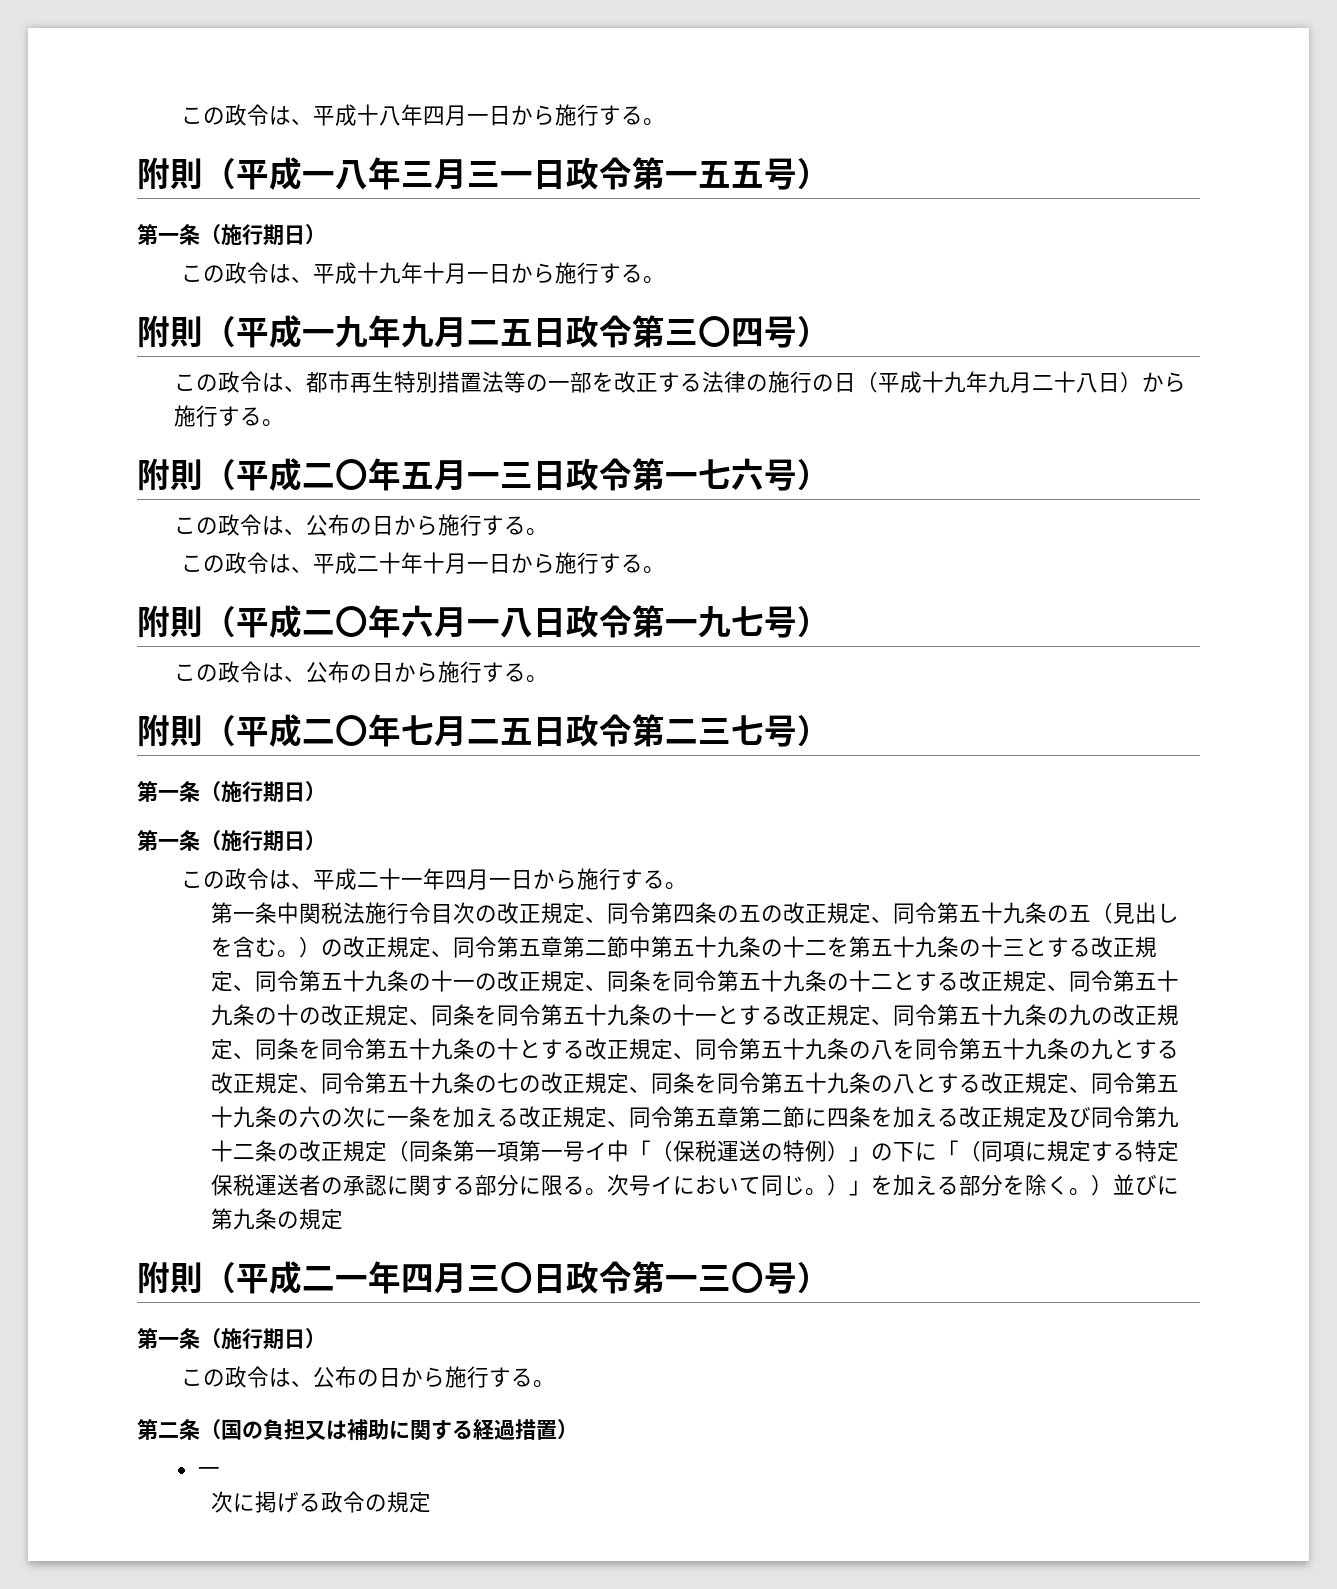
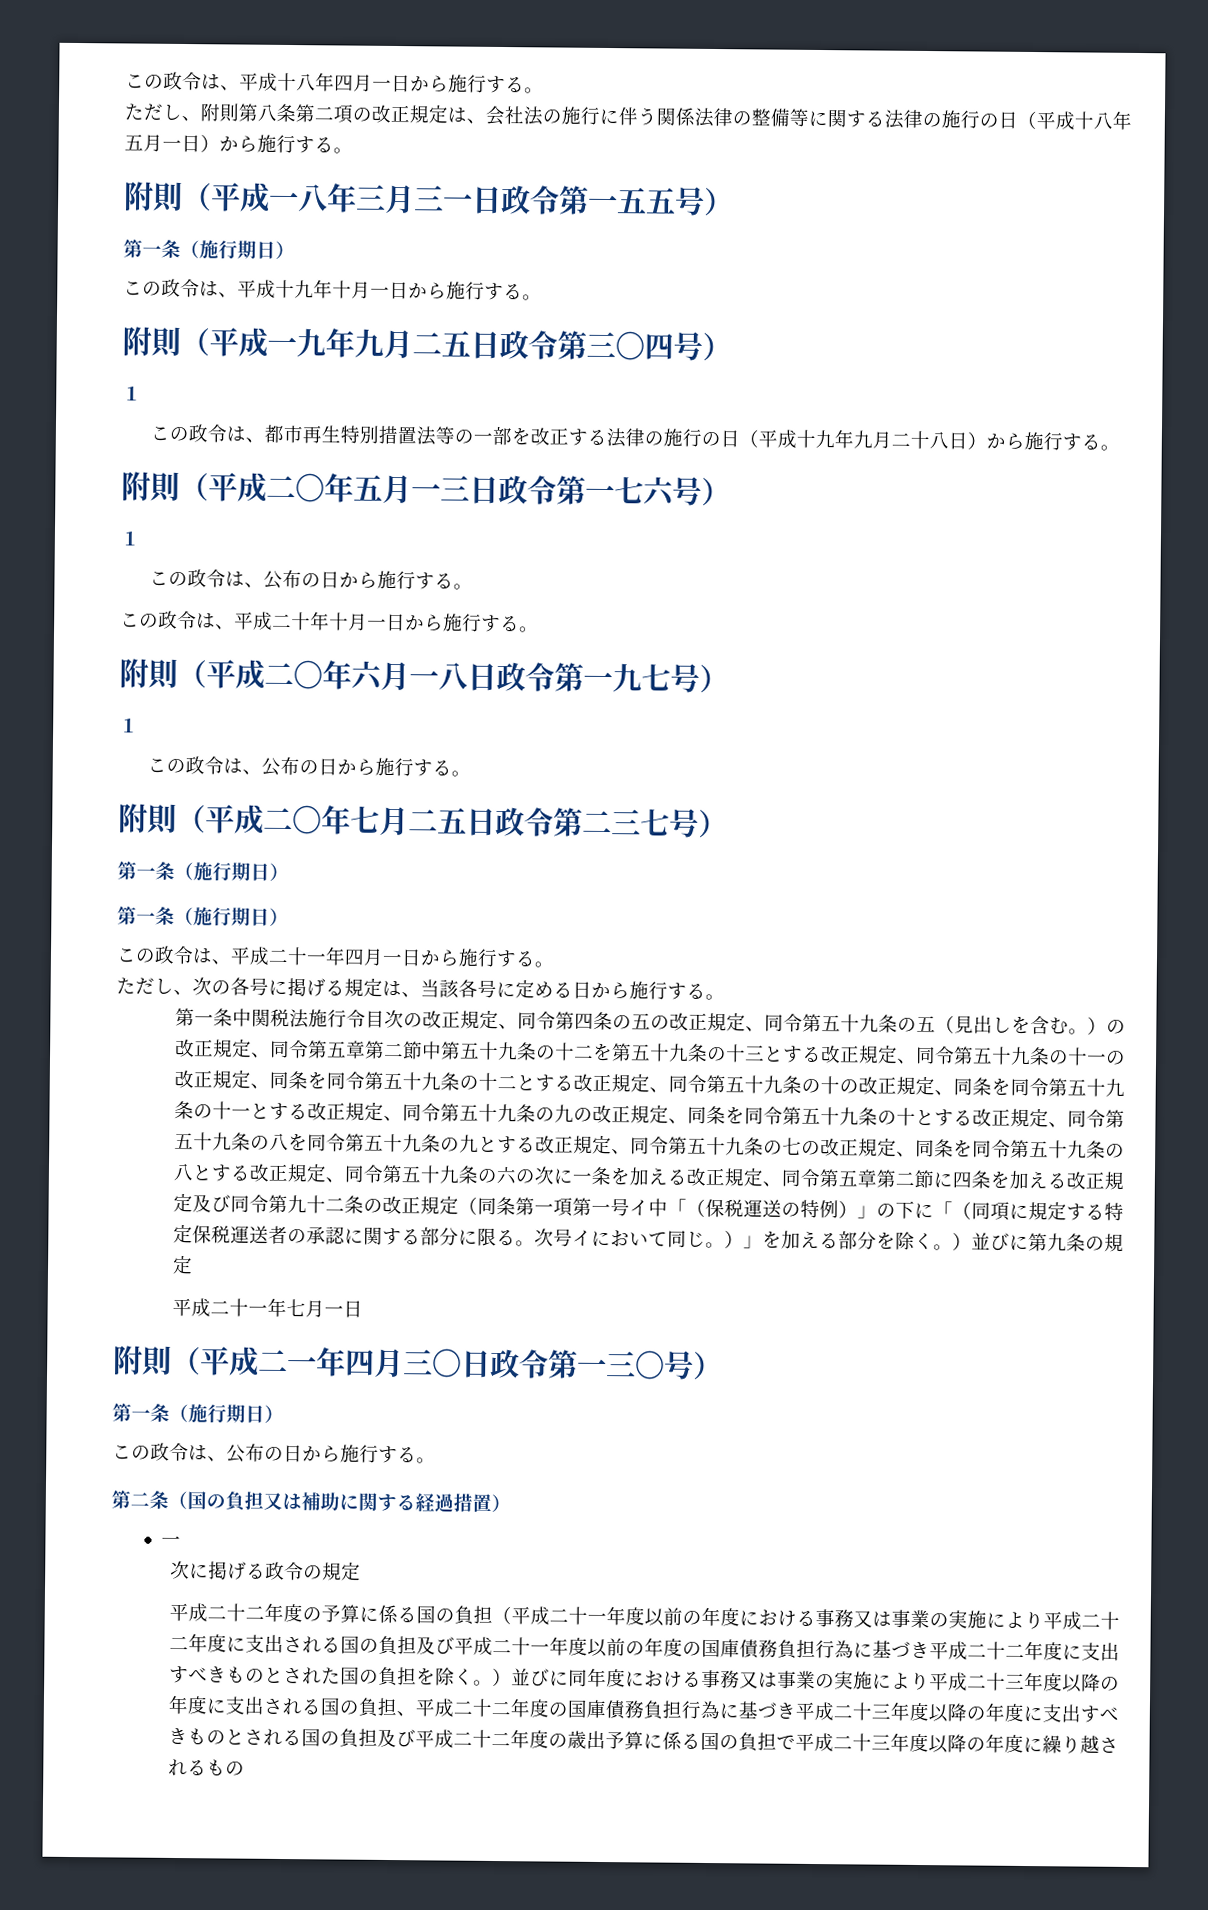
+ ただし、附則第八条第二項の改正規定は、会社法の施行に伴う関係法律の整備等に関する法律の施行の日（平成十八年五月一日）から施行する。
  附則（平成一九年九月二五日政令第三〇四号）
+ １
  附則（平成二〇年五月一三日政令第一七六号）
+ １
  附則（平成二〇年六月一八日政令第一九七号）
+ １
+ ただし、次の各号に掲げる規定は、当該各号に定める日から施行する。
+ 平成二十一年七月一日
+ 平成二十二年度の予算に係る国の負担（平成二十一年度以前の年度における事務又は事業の実施により平成二十二年度に支出される国の負担及び平成二十一年度以前の年度の国庫債務負担行為に基づき平成二十二年度に支出すべきものとされた国の負担を除く。）並びに同年度における事務又は事業の実施により平成二十三年度以降の年度に支出される国の負担、平成二十二年度の国庫債務負担行為に基づき平成二十三年度以降の年度に支出すべきものとされる国の負担及び平成二十二年度の歳出予算に係る国の負担で平成二十三年度以降の年度に繰り越されるもの

